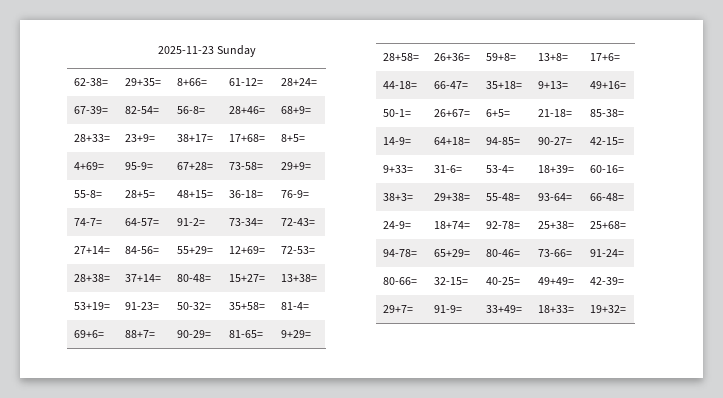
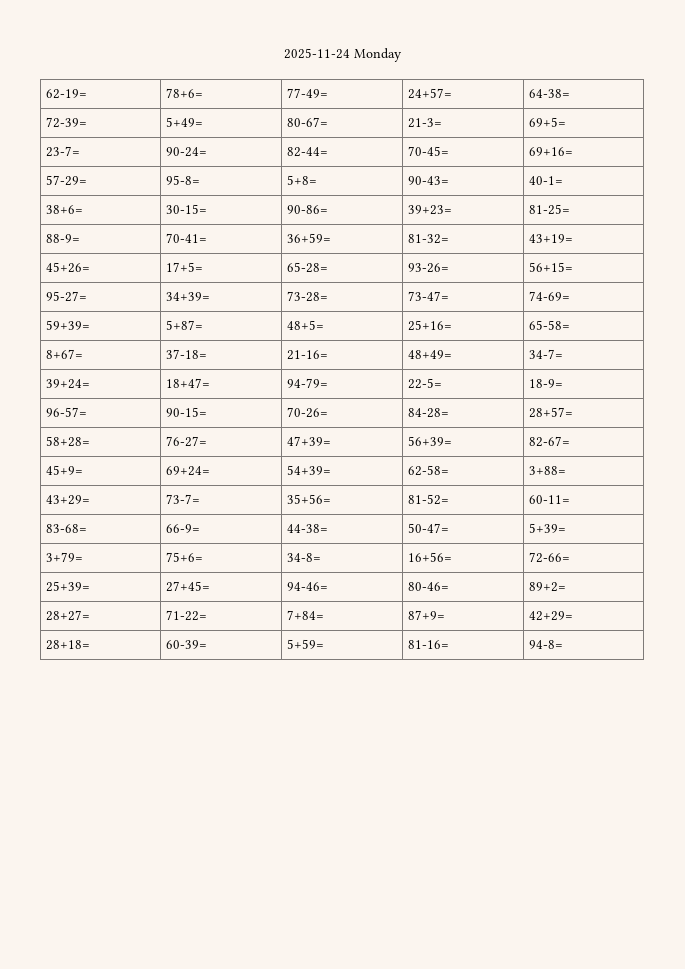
- 2025-11-23 Sunday
- 62-38= | 29+35= | 8+66= | 61-12= | 28+24=
- 67-39= | 82-54= | 56-8= | 28+46= | 68+9=
- 28+33= | 23+9= | 38+17= | 17+68= | 8+5=
- 4+69= | 95-9= | 67+28= | 73-58= | 29+9=
- 55-8= | 28+5= | 48+15= | 36-18= | 76-9=
- 74-7= | 64-57= | 91-2= | 73-34= | 72-43=
- 27+14= | 84-56= | 55+29= | 12+69= | 72-53=
- 28+38= | 37+14= | 80-48= | 15+27= | 13+38=
- 53+19= | 91-23= | 50-32= | 35+58= | 81-4=
- 69+6= | 88+7= | 90-29= | 81-65= | 9+29=
- 28+58= | 26+36= | 59+8= | 13+8= | 17+6=
- 44-18= | 66-47= | 35+18= | 9+13= | 49+16=
- 50-1= | 26+67= | 6+5= | 21-18= | 85-38=
- 14-9= | 64+18= | 94-85= | 90-27= | 42-15=
- 9+33= | 31-6= | 53-4= | 18+39= | 60-16=
- 38+3= | 29+38= | 55-48= | 93-64= | 66-48=
- 24-9= | 18+74= | 92-78= | 25+38= | 25+68=
- 94-78= | 65+29= | 80-46= | 73-66= | 91-24=
- 80-66= | 32-15= | 40-25= | 49+49= | 42-39=
- 29+7= | 91-9= | 33+49= | 18+33= | 19+32=
+ 2025-11-24 Monday
+ 62-19= | 78+6= | 77-49= | 24+57= | 64-38=
+ 72-39= | 5+49= | 80-67= | 21-3= | 69+5=
+ 23-7= | 90-24= | 82-44= | 70-45= | 69+16=
+ 57-29= | 95-8= | 5+8= | 90-43= | 40-1=
+ 38+6= | 30-15= | 90-86= | 39+23= | 81-25=
+ 88-9= | 70-41= | 36+59= | 81-32= | 43+19=
+ 45+26= | 17+5= | 65-28= | 93-26= | 56+15=
+ 95-27= | 34+39= | 73-28= | 73-47= | 74-69=
+ 59+39= | 5+87= | 48+5= | 25+16= | 65-58=
+ 8+67= | 37-18= | 21-16= | 48+49= | 34-7=
+ 39+24= | 18+47= | 94-79= | 22-5= | 18-9=
+ 96-57= | 90-15= | 70-26= | 84-28= | 28+57=
+ 58+28= | 76-27= | 47+39= | 56+39= | 82-67=
+ 45+9= | 69+24= | 54+39= | 62-58= | 3+88=
+ 43+29= | 73-7= | 35+56= | 81-52= | 60-11=
+ 83-68= | 66-9= | 44-38= | 50-47= | 5+39=
+ 3+79= | 75+6= | 34-8= | 16+56= | 72-66=
+ 25+39= | 27+45= | 94-46= | 80-46= | 89+2=
+ 28+27= | 71-22= | 7+84= | 87+9= | 42+29=
+ 28+18= | 60-39= | 5+59= | 81-16= | 94-8=

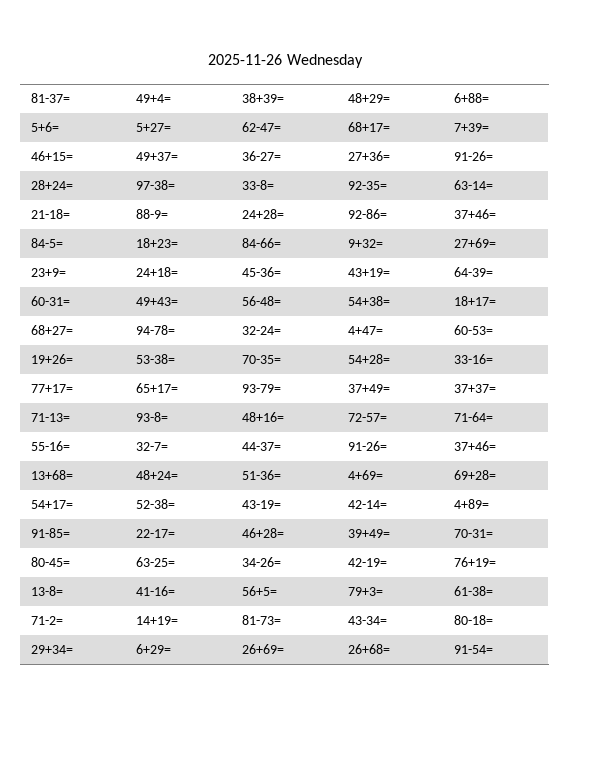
- 2025-11-24 Monday
- 62-19= | 78+6= | 77-49= | 24+57= | 64-38=
- 72-39= | 5+49= | 80-67= | 21-3= | 69+5=
- 23-7= | 90-24= | 82-44= | 70-45= | 69+16=
- 57-29= | 95-8= | 5+8= | 90-43= | 40-1=
- 38+6= | 30-15= | 90-86= | 39+23= | 81-25=
- 88-9= | 70-41= | 36+59= | 81-32= | 43+19=
- 45+26= | 17+5= | 65-28= | 93-26= | 56+15=
- 95-27= | 34+39= | 73-28= | 73-47= | 74-69=
- 59+39= | 5+87= | 48+5= | 25+16= | 65-58=
- 8+67= | 37-18= | 21-16= | 48+49= | 34-7=
- 39+24= | 18+47= | 94-79= | 22-5= | 18-9=
- 96-57= | 90-15= | 70-26= | 84-28= | 28+57=
- 58+28= | 76-27= | 47+39= | 56+39= | 82-67=
- 45+9= | 69+24= | 54+39= | 62-58= | 3+88=
- 43+29= | 73-7= | 35+56= | 81-52= | 60-11=
- 83-68= | 66-9= | 44-38= | 50-47= | 5+39=
- 3+79= | 75+6= | 34-8= | 16+56= | 72-66=
- 25+39= | 27+45= | 94-46= | 80-46= | 89+2=
- 28+27= | 71-22= | 7+84= | 87+9= | 42+29=
- 28+18= | 60-39= | 5+59= | 81-16= | 94-8=
+ 2025-11-26 Wednesday
+ 81-37= | 49+4= | 38+39= | 48+29= | 6+88=
+ 5+6= | 5+27= | 62-47= | 68+17= | 7+39=
+ 46+15= | 49+37= | 36-27= | 27+36= | 91-26=
+ 28+24= | 97-38= | 33-8= | 92-35= | 63-14=
+ 21-18= | 88-9= | 24+28= | 92-86= | 37+46=
+ 84-5= | 18+23= | 84-66= | 9+32= | 27+69=
+ 23+9= | 24+18= | 45-36= | 43+19= | 64-39=
+ 60-31= | 49+43= | 56-48= | 54+38= | 18+17=
+ 68+27= | 94-78= | 32-24= | 4+47= | 60-53=
+ 19+26= | 53-38= | 70-35= | 54+28= | 33-16=
+ 77+17= | 65+17= | 93-79= | 37+49= | 37+37=
+ 71-13= | 93-8= | 48+16= | 72-57= | 71-64=
+ 55-16= | 32-7= | 44-37= | 91-26= | 37+46=
+ 13+68= | 48+24= | 51-36= | 4+69= | 69+28=
+ 54+17= | 52-38= | 43-19= | 42-14= | 4+89=
+ 91-85= | 22-17= | 46+28= | 39+49= | 70-31=
+ 80-45= | 63-25= | 34-26= | 42-19= | 76+19=
+ 13-8= | 41-16= | 56+5= | 79+3= | 61-38=
+ 71-2= | 14+19= | 81-73= | 43-34= | 80-18=
+ 29+34= | 6+29= | 26+69= | 26+68= | 91-54=

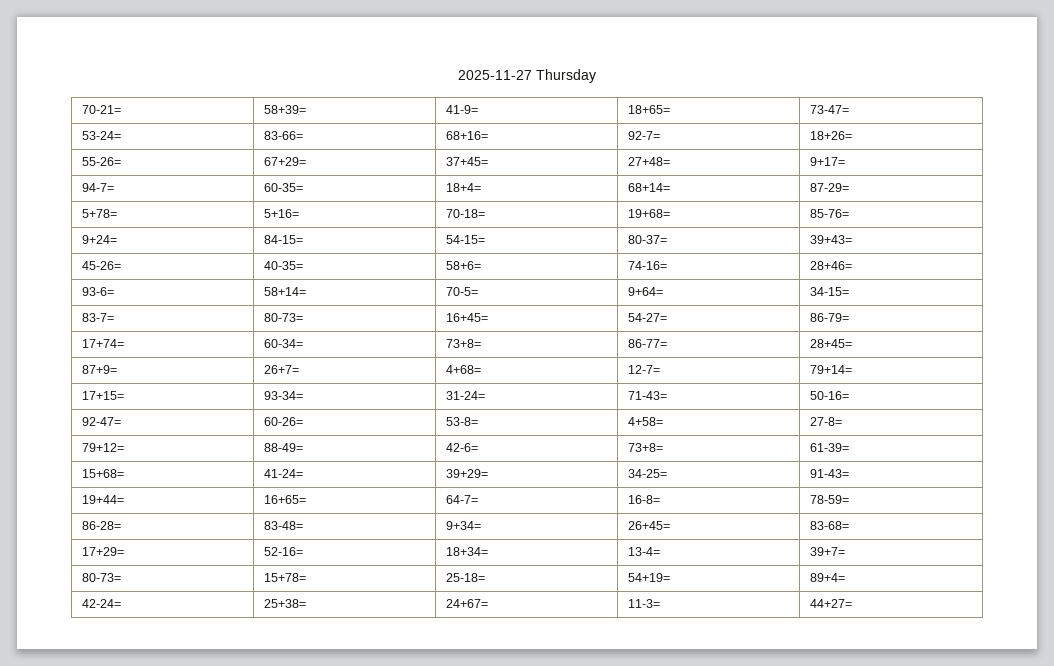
- 2025-11-26 Wednesday
- 81-37= | 49+4= | 38+39= | 48+29= | 6+88=
- 5+6= | 5+27= | 62-47= | 68+17= | 7+39=
- 46+15= | 49+37= | 36-27= | 27+36= | 91-26=
- 28+24= | 97-38= | 33-8= | 92-35= | 63-14=
- 21-18= | 88-9= | 24+28= | 92-86= | 37+46=
- 84-5= | 18+23= | 84-66= | 9+32= | 27+69=
- 23+9= | 24+18= | 45-36= | 43+19= | 64-39=
- 60-31= | 49+43= | 56-48= | 54+38= | 18+17=
- 68+27= | 94-78= | 32-24= | 4+47= | 60-53=
- 19+26= | 53-38= | 70-35= | 54+28= | 33-16=
- 77+17= | 65+17= | 93-79= | 37+49= | 37+37=
- 71-13= | 93-8= | 48+16= | 72-57= | 71-64=
- 55-16= | 32-7= | 44-37= | 91-26= | 37+46=
- 13+68= | 48+24= | 51-36= | 4+69= | 69+28=
- 54+17= | 52-38= | 43-19= | 42-14= | 4+89=
- 91-85= | 22-17= | 46+28= | 39+49= | 70-31=
- 80-45= | 63-25= | 34-26= | 42-19= | 76+19=
- 13-8= | 41-16= | 56+5= | 79+3= | 61-38=
- 71-2= | 14+19= | 81-73= | 43-34= | 80-18=
- 29+34= | 6+29= | 26+69= | 26+68= | 91-54=
+ 2025-11-27 Thursday
+ 70-21= | 58+39= | 41-9= | 18+65= | 73-47=
+ 53-24= | 83-66= | 68+16= | 92-7= | 18+26=
+ 55-26= | 67+29= | 37+45= | 27+48= | 9+17=
+ 94-7= | 60-35= | 18+4= | 68+14= | 87-29=
+ 5+78= | 5+16= | 70-18= | 19+68= | 85-76=
+ 9+24= | 84-15= | 54-15= | 80-37= | 39+43=
+ 45-26= | 40-35= | 58+6= | 74-16= | 28+46=
+ 93-6= | 58+14= | 70-5= | 9+64= | 34-15=
+ 83-7= | 80-73= | 16+45= | 54-27= | 86-79=
+ 17+74= | 60-34= | 73+8= | 86-77= | 28+45=
+ 87+9= | 26+7= | 4+68= | 12-7= | 79+14=
+ 17+15= | 93-34= | 31-24= | 71-43= | 50-16=
+ 92-47= | 60-26= | 53-8= | 4+58= | 27-8=
+ 79+12= | 88-49= | 42-6= | 73+8= | 61-39=
+ 15+68= | 41-24= | 39+29= | 34-25= | 91-43=
+ 19+44= | 16+65= | 64-7= | 16-8= | 78-59=
+ 86-28= | 83-48= | 9+34= | 26+45= | 83-68=
+ 17+29= | 52-16= | 18+34= | 13-4= | 39+7=
+ 80-73= | 15+78= | 25-18= | 54+19= | 89+4=
+ 42-24= | 25+38= | 24+67= | 11-3= | 44+27=

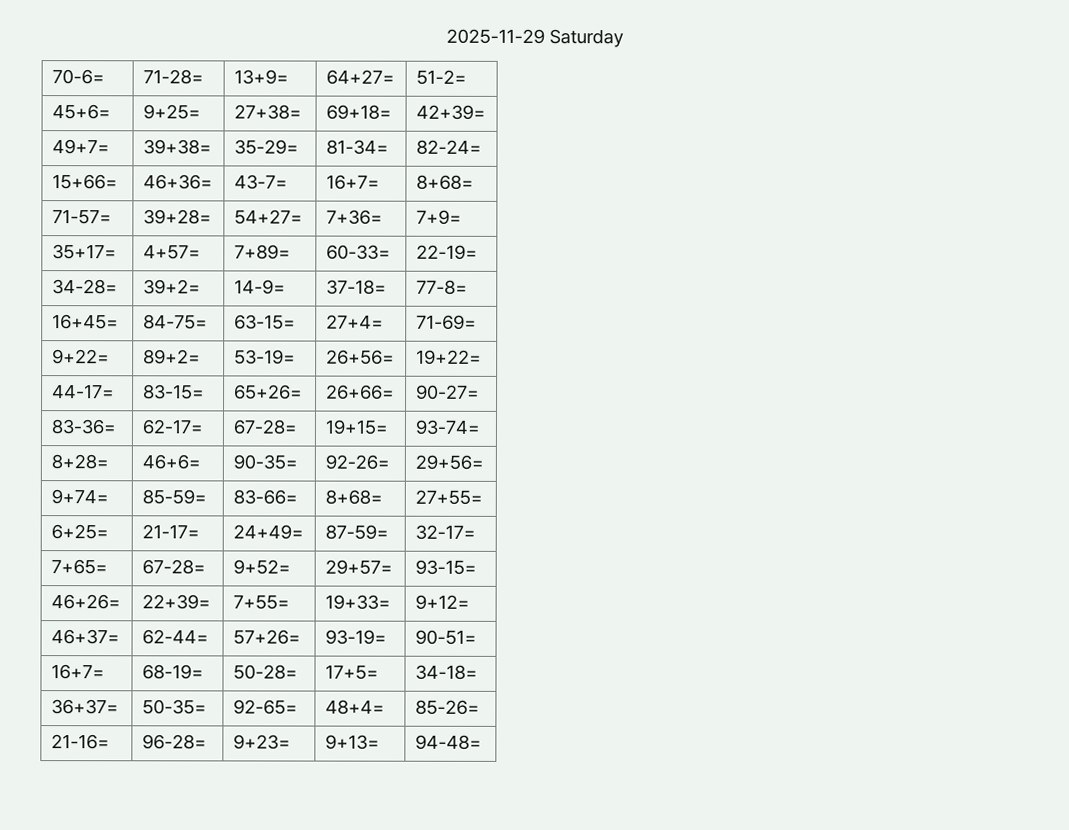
- 2025-11-27 Thursday
- 70-21= | 58+39= | 41-9= | 18+65= | 73-47=
- 53-24= | 83-66= | 68+16= | 92-7= | 18+26=
- 55-26= | 67+29= | 37+45= | 27+48= | 9+17=
- 94-7= | 60-35= | 18+4= | 68+14= | 87-29=
- 5+78= | 5+16= | 70-18= | 19+68= | 85-76=
- 9+24= | 84-15= | 54-15= | 80-37= | 39+43=
- 45-26= | 40-35= | 58+6= | 74-16= | 28+46=
- 93-6= | 58+14= | 70-5= | 9+64= | 34-15=
- 83-7= | 80-73= | 16+45= | 54-27= | 86-79=
- 17+74= | 60-34= | 73+8= | 86-77= | 28+45=
- 87+9= | 26+7= | 4+68= | 12-7= | 79+14=
- 17+15= | 93-34= | 31-24= | 71-43= | 50-16=
- 92-47= | 60-26= | 53-8= | 4+58= | 27-8=
- 79+12= | 88-49= | 42-6= | 73+8= | 61-39=
- 15+68= | 41-24= | 39+29= | 34-25= | 91-43=
- 19+44= | 16+65= | 64-7= | 16-8= | 78-59=
- 86-28= | 83-48= | 9+34= | 26+45= | 83-68=
- 17+29= | 52-16= | 18+34= | 13-4= | 39+7=
- 80-73= | 15+78= | 25-18= | 54+19= | 89+4=
- 42-24= | 25+38= | 24+67= | 11-3= | 44+27=
+ 2025-11-29 Saturday
+ 70-6= | 71-28= | 13+9= | 64+27= | 51-2=
+ 45+6= | 9+25= | 27+38= | 69+18= | 42+39=
+ 49+7= | 39+38= | 35-29= | 81-34= | 82-24=
+ 15+66= | 46+36= | 43-7= | 16+7= | 8+68=
+ 71-57= | 39+28= | 54+27= | 7+36= | 7+9=
+ 35+17= | 4+57= | 7+89= | 60-33= | 22-19=
+ 34-28= | 39+2= | 14-9= | 37-18= | 77-8=
+ 16+45= | 84-75= | 63-15= | 27+4= | 71-69=
+ 9+22= | 89+2= | 53-19= | 26+56= | 19+22=
+ 44-17= | 83-15= | 65+26= | 26+66= | 90-27=
+ 83-36= | 62-17= | 67-28= | 19+15= | 93-74=
+ 8+28= | 46+6= | 90-35= | 92-26= | 29+56=
+ 9+74= | 85-59= | 83-66= | 8+68= | 27+55=
+ 6+25= | 21-17= | 24+49= | 87-59= | 32-17=
+ 7+65= | 67-28= | 9+52= | 29+57= | 93-15=
+ 46+26= | 22+39= | 7+55= | 19+33= | 9+12=
+ 46+37= | 62-44= | 57+26= | 93-19= | 90-51=
+ 16+7= | 68-19= | 50-28= | 17+5= | 34-18=
+ 36+37= | 50-35= | 92-65= | 48+4= | 85-26=
+ 21-16= | 96-28= | 9+23= | 9+13= | 94-48=

